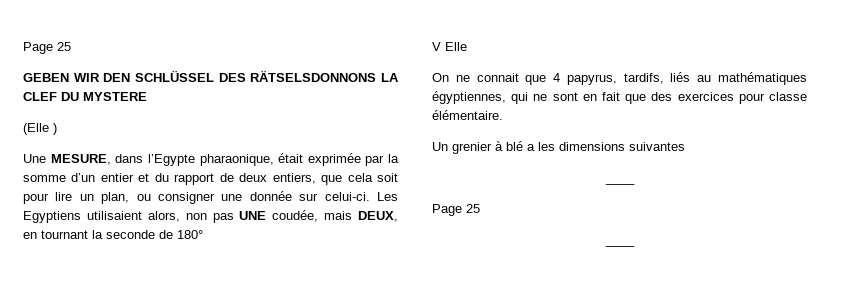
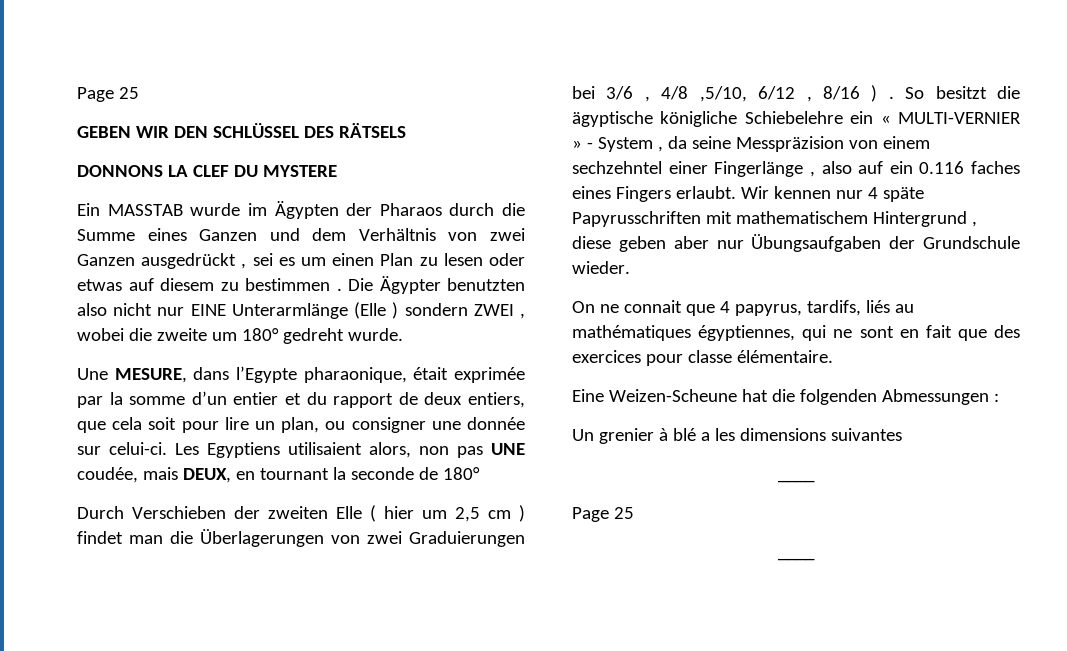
- GEBEN WIR DEN SCHLÜSSEL DES RÄTSELSDONNONS LA CLEF DU MYSTERE
+ GEBEN WIR DEN SCHLÜSSEL DES RÄTSELS
+ DONNONS LA CLEF DU MYSTERE
- (Elle )
+ Ein MASSTAB wurde im Ägypten der Pharaos durch die Summe eines Ganzen und dem Verhältnis von zwei Ganzen ausgedrückt , sei es um einen Plan zu lesen oder etwas auf diesem zu bestimmen . Die Ägypter benutzten also nicht nur EINE Unterarmlänge (Elle ) sondern ZWEI , wobei die zweite um 180° gedreht wurde.
- V Elle
+ Durch Verschieben der zweiten Elle ( hier um 2,5 cm ) findet man die Überlagerungen von zwei Graduierungen bei 3/6 , 4/8 ,5/10, 6/12 , 8/16 ) . So besitzt die ägyptische königliche Schiebelehre ein « MULTI-VERNIER » - System , da seine Messpräzision von einem sechzehntel einer Fingerlänge , also auf ein 0.116 faches eines Fingers erlaubt. Wir kennen nur 4 späte Papyrusschriften mit mathematischem Hintergrund , diese geben aber nur Übungsaufgaben der Grundschule wieder.
+ Eine Weizen-Scheune hat die folgenden Abmessungen :

